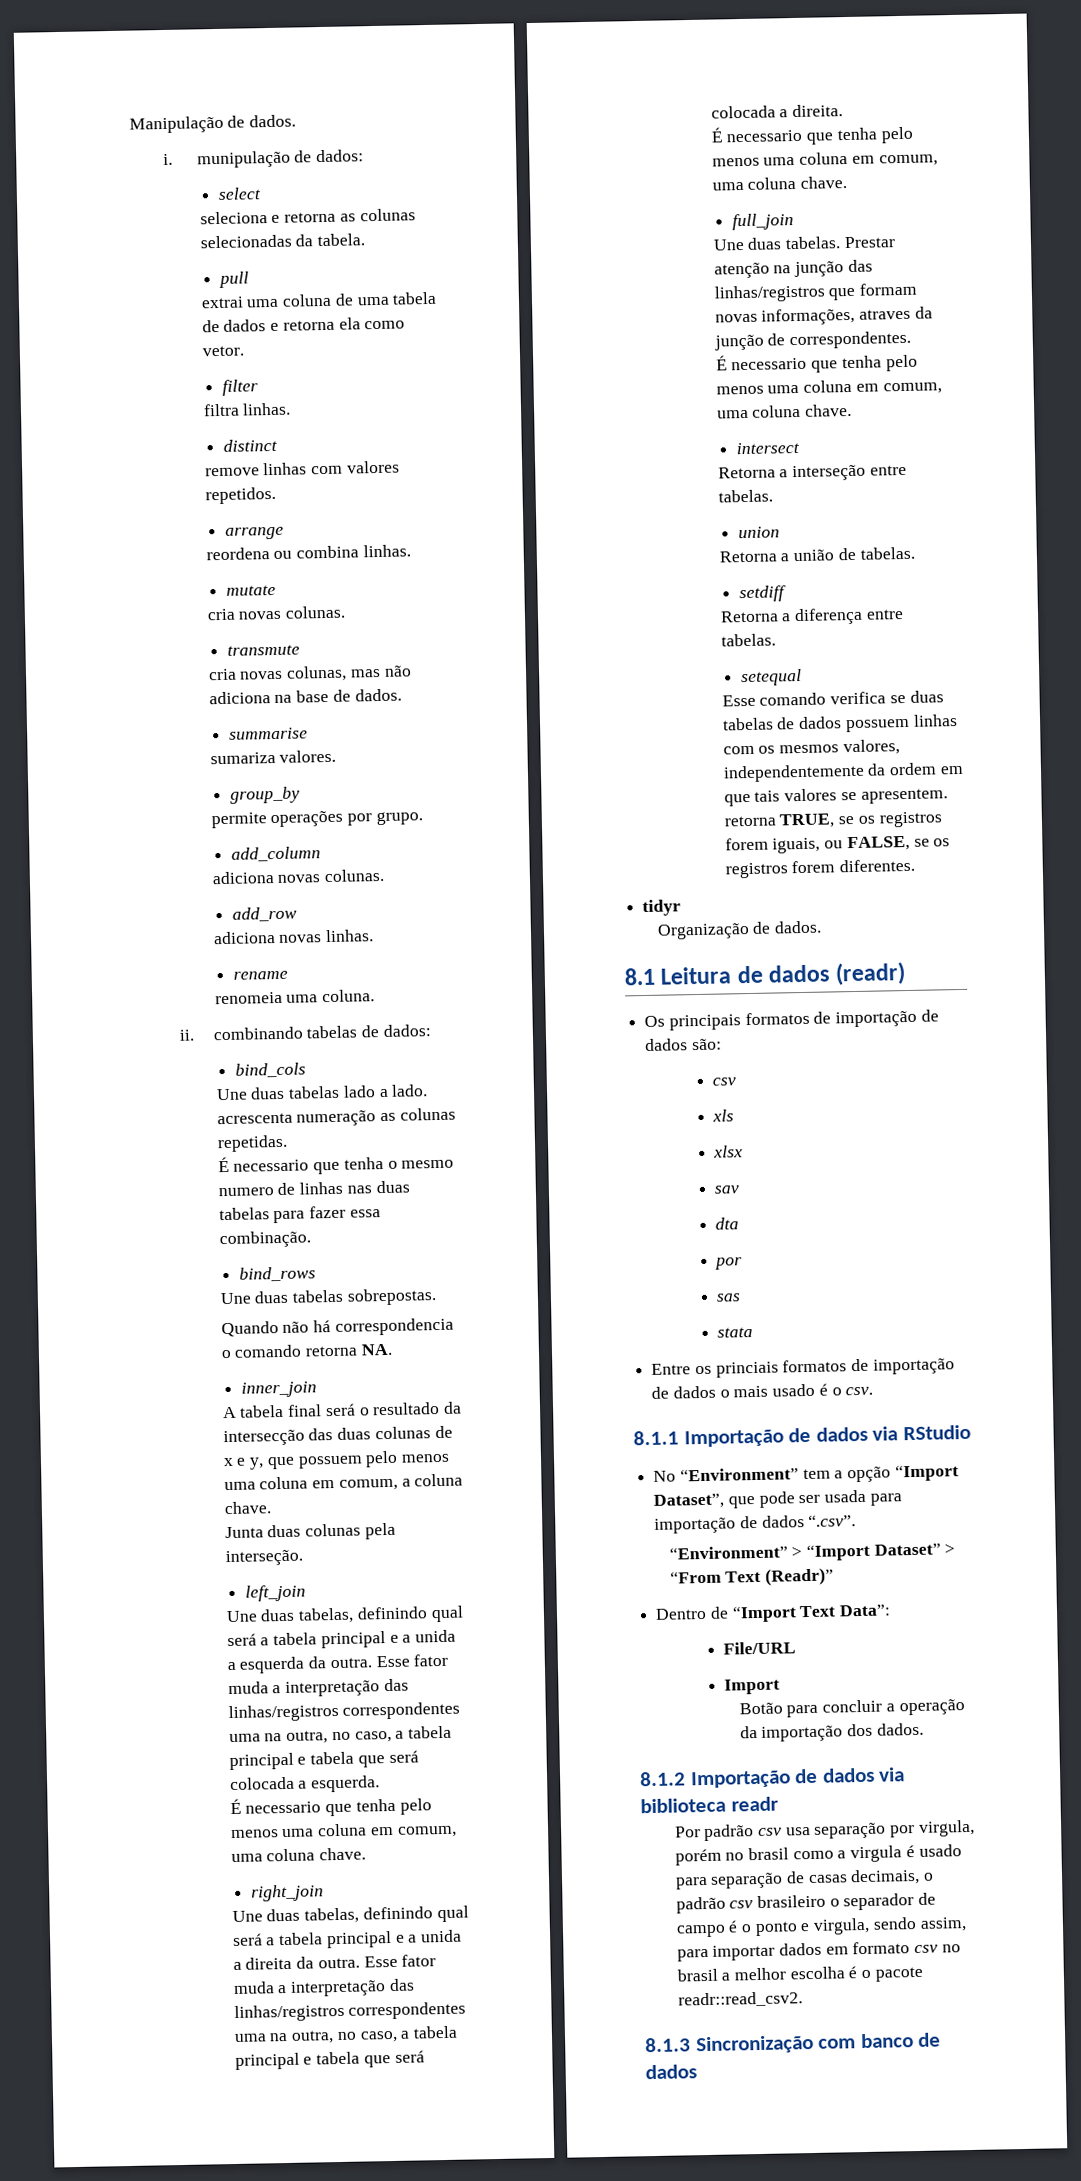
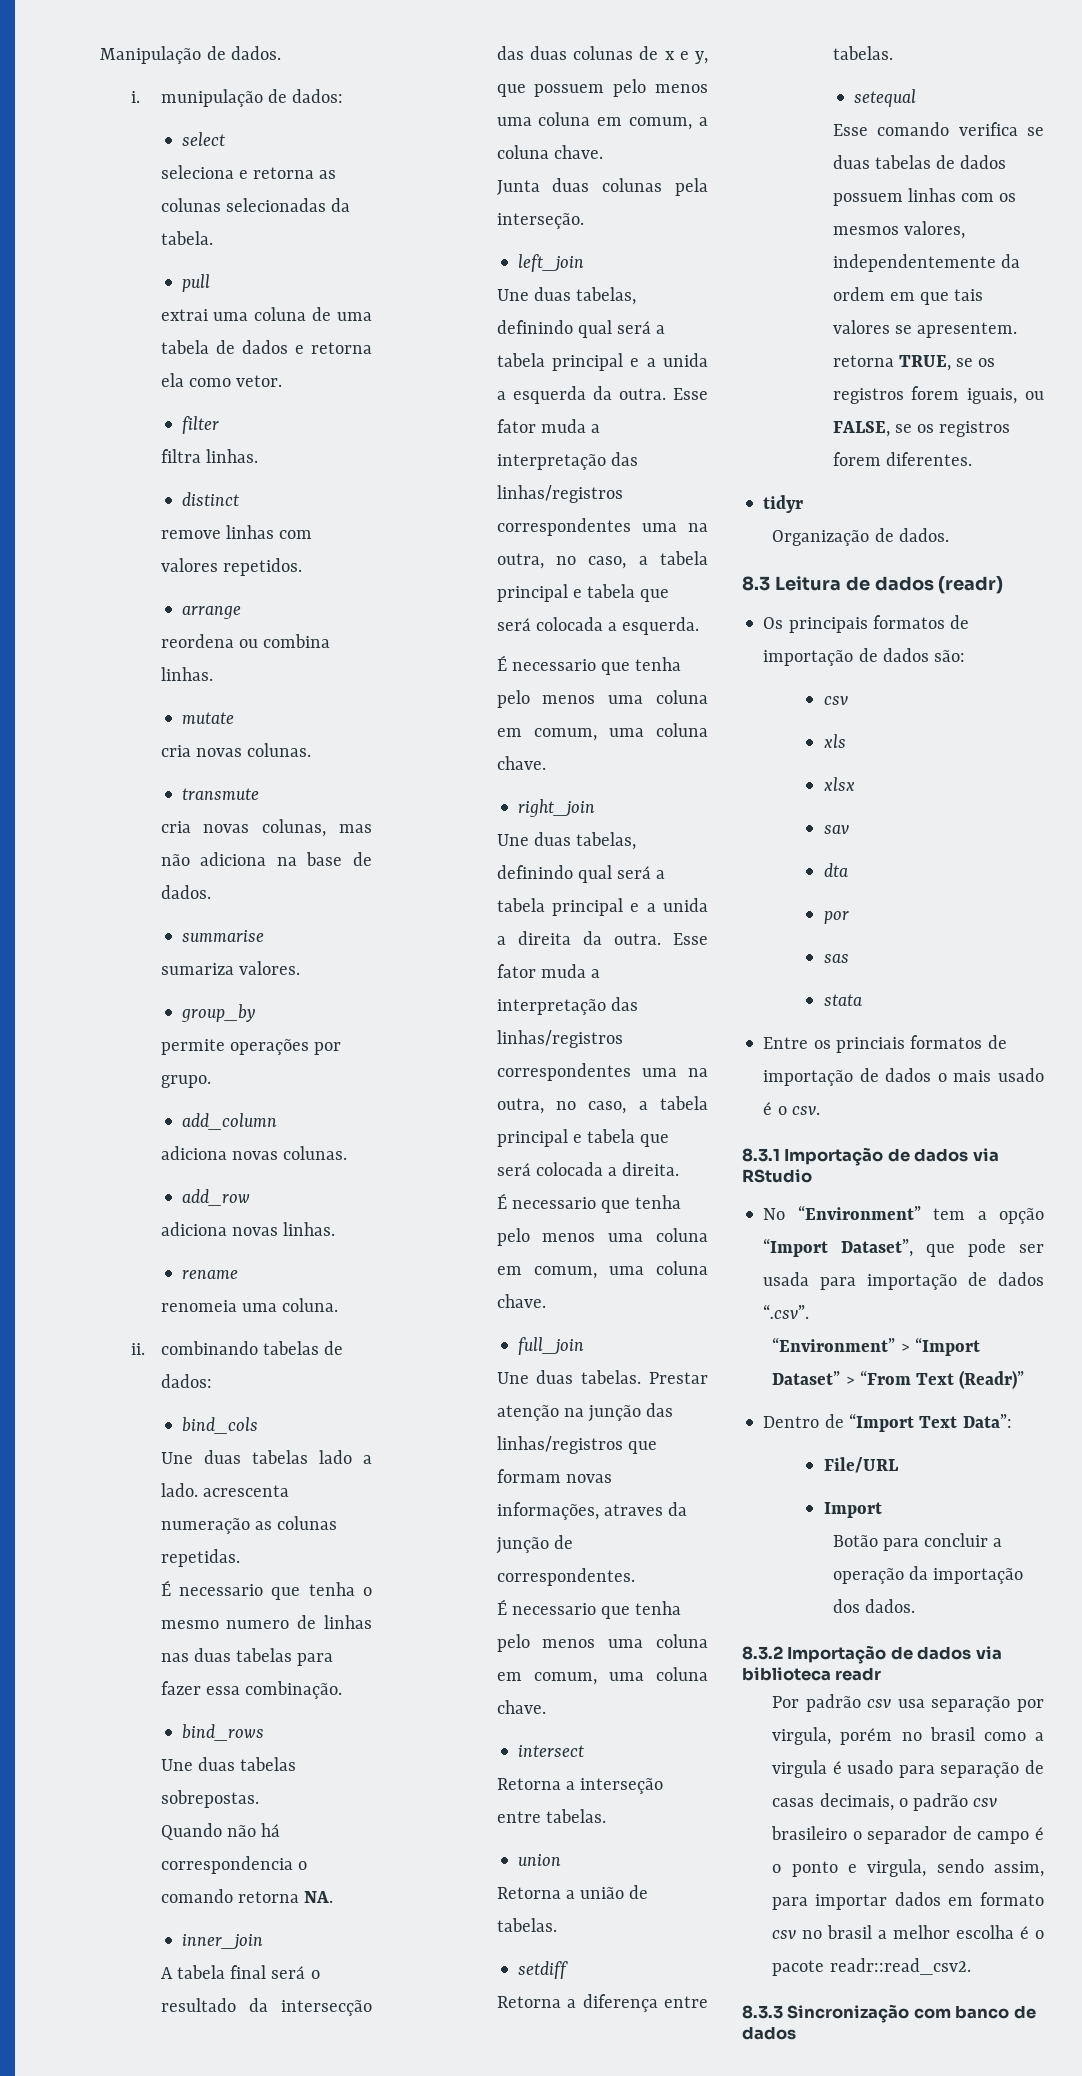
- 8.1 Leitura de dados (readr)
+ 8.3 Leitura de dados (readr)
- 8.1.1 Importação de dados via RStudio
+ 8.3.1 Importação de dados via RStudio
- 8.1.2 Importação de dados via biblioteca readr
+ 8.3.2 Importação de dados via biblioteca readr
- 8.1.3 Sincronização com banco de dados
+ 8.3.3 Sincronização com banco de dados

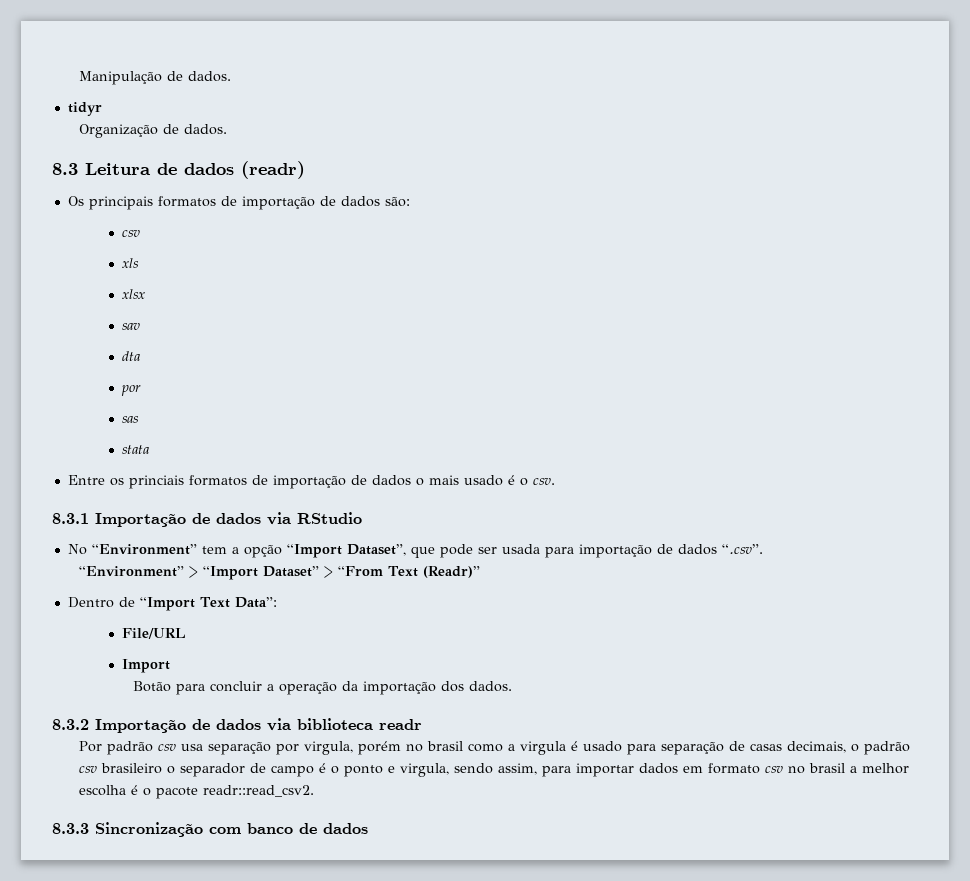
- i. munipulação de dados:
- select
- seleciona e retorna as colunas selecionadas da tabela.
- pull
- extrai uma coluna de uma tabela de dados e retorna ela como vetor.
- filter
- filtra linhas.
- distinct
- remove linhas com valores repetidos.
- arrange
- reordena ou combina linhas.
- mutate
- cria novas colunas.
- transmute
- cria novas colunas, mas não adiciona na base de dados.
- summarise
- sumariza valores.
- group_by
- permite operações por grupo.
- add_column
- adiciona novas colunas.
- add_row
- adiciona novas linhas.
- rename
- renomeia uma coluna.
- ii. combinando tabelas de dados:
- bind_cols
- Une duas tabelas lado a lado. acrescenta numeração as colunas repetidas.
- É necessario que tenha o mesmo numero de linhas nas duas tabelas para fazer essa combinação.
- bind_rows
- Une duas tabelas sobrepostas.
- Quando não há correspondencia o comando retorna NA.
- inner_join
- A tabela final será o resultado da intersecção das duas colunas de x e y, que possuem pelo menos uma coluna em comum, a coluna chave.
- Junta duas colunas pela interseção.
- left_join
- Une duas tabelas, definindo qual será a tabela principal e a unida a esquerda da outra. Esse fator muda a interpretação das linhas/registros correspondentes uma na outra, no caso, a tabela principal e tabela que será colocada a esquerda.
- É necessario que tenha pelo menos uma coluna em comum, uma coluna chave.
- right_join
- Une duas tabelas, definindo qual será a tabela principal e a unida a direita da outra. Esse fator muda a interpretação das linhas/registros correspondentes uma na outra, no caso, a tabela principal e tabela que será colocada a direita.
- É necessario que tenha pelo menos uma coluna em comum, uma coluna chave.
- full_join
- Une duas tabelas. Prestar atenção na junção das linhas/registros que formam novas informações, atraves da junção de correspondentes.
- É necessario que tenha pelo menos uma coluna em comum, uma coluna chave.
- intersect
- Retorna a interseção entre tabelas.
- union
- Retorna a união de tabelas.
- setdiff
- Retorna a diferença entre tabelas.
- setequal
- Esse comando verifica se duas tabelas de dados possuem linhas com os mesmos valores, independentemente da ordem em que tais valores se apresentem. retorna TRUE, se os registros forem iguais, ou FALSE, se os registros forem diferentes.

